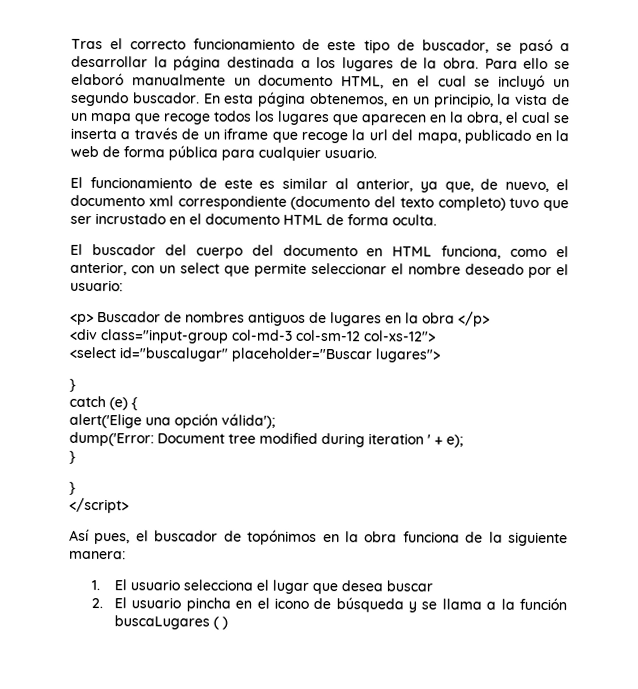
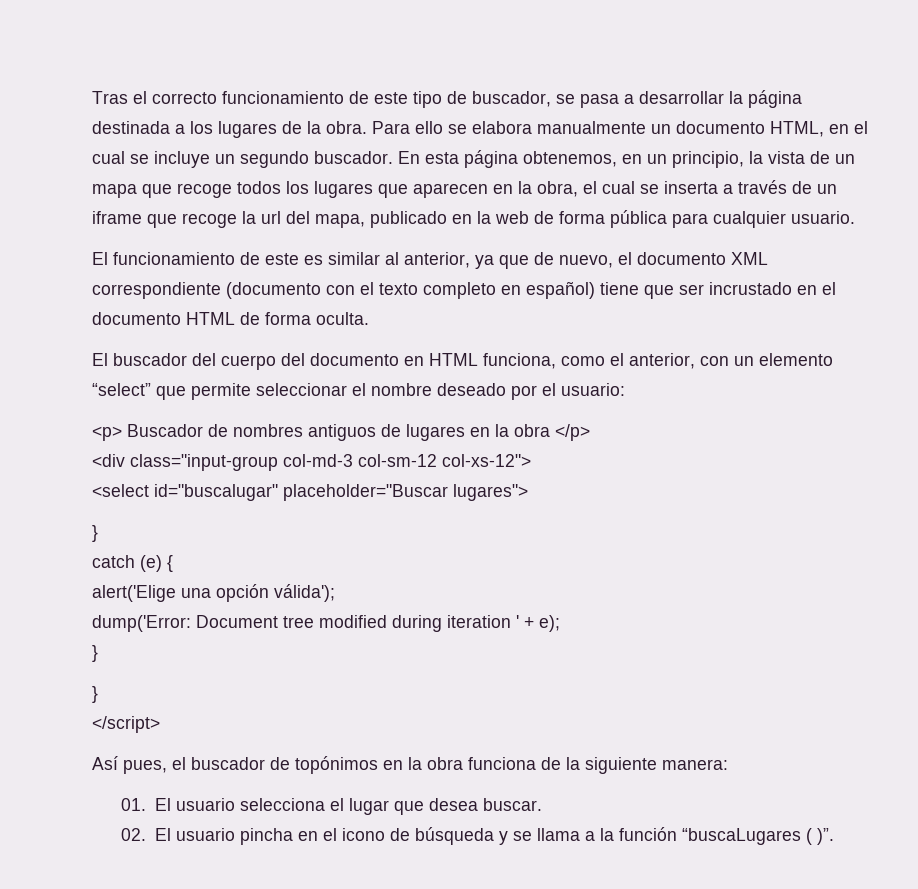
- Tras el correcto funcionamiento de este tipo de buscador, se pasó a desarrollar la página destinada a los lugares de la obra.
+ Tras el correcto funcionamiento de este tipo de buscador, se pasa a desarrollar la página destinada a los lugares de la obra.
- Para ello se elaboró manualmente un documento HTML, en el cual se incluyó un segundo buscador.
+ Para ello se elabora manualmente un documento HTML, en el cual se incluye un segundo buscador.
- El funcionamiento de este es similar al anterior, ya que, de nuevo, el documento xml correspondiente (documento del texto completo) tuvo que ser incrustado en el documento HTML de forma oculta.
+ El funcionamiento de este es similar al anterior, ya que de nuevo, el documento XML correspondiente (documento con el texto completo en español) tiene que ser incrustado en el documento HTML de forma oculta.
- El buscador del cuerpo del documento en HTML funciona, como el anterior, con un select que permite seleccionar el nombre deseado por el usuario:
+ El buscador del cuerpo del documento en HTML funciona, como el anterior, con un elemento “select” que permite seleccionar el nombre deseado por el usuario:
- 1. El usuario selecciona el lugar que desea buscar
- 2. El usuario pincha en el icono de búsqueda y se llama a la función buscaLugares ( )
+ 01. El usuario selecciona el lugar que desea buscar.
+ 02. El usuario pincha en el icono de búsqueda y se llama a la función “buscaLugares ( )”.

